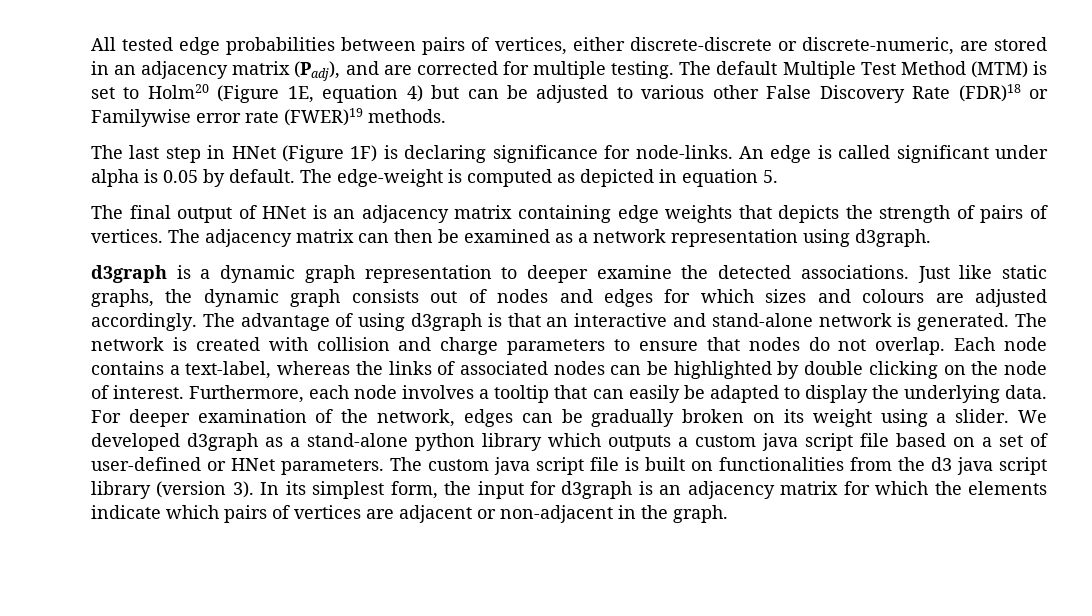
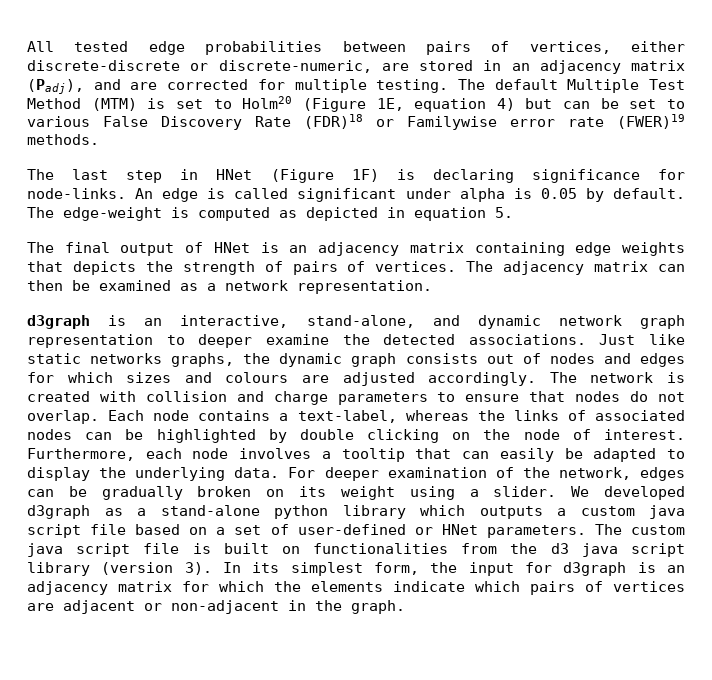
- The default Multiple Test Method (MTM) is set to Holm20 (Figure 1E, equation 4) but can be adjusted to various other False Discovery Rate (FDR)18 or Familywise error rate (FWER)19 methods.
+ The default Multiple Test Method (MTM) is set to Holm20 (Figure 1E, equation 4) but can be set to various False Discovery Rate (FDR)18 or Familywise error rate (FWER)19 methods.
- The adjacency matrix can then be examined as a network representation using d3graph.
- d3graph is a dynamic graph representation to deeper examine the detected associations.
+ The adjacency matrix can then be examined as a network representation.
+ d3graph is an interactive, stand-alone, and dynamic network graph representation to deeper examine the detected associations.
- Just like static graphs, the dynamic graph consists out of nodes and edges for which sizes and colours are adjusted accordingly.
+ Just like static networks graphs, the dynamic graph consists out of nodes and edges for which sizes and colours are adjusted accordingly.
- The advantage of using d3graph is that an interactive and stand-alone network is generated. The network is created with collision and charge parameters to ensure that nodes do not overlap.
+ The network is created with collision and charge parameters to ensure that nodes do not overlap.

